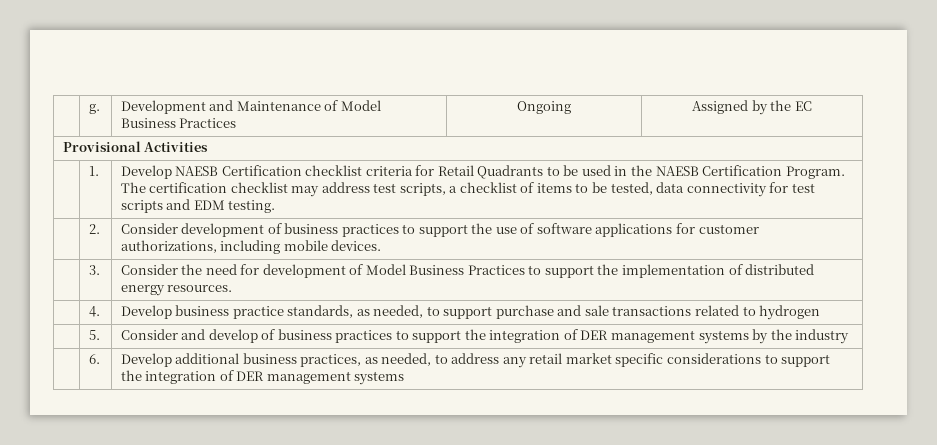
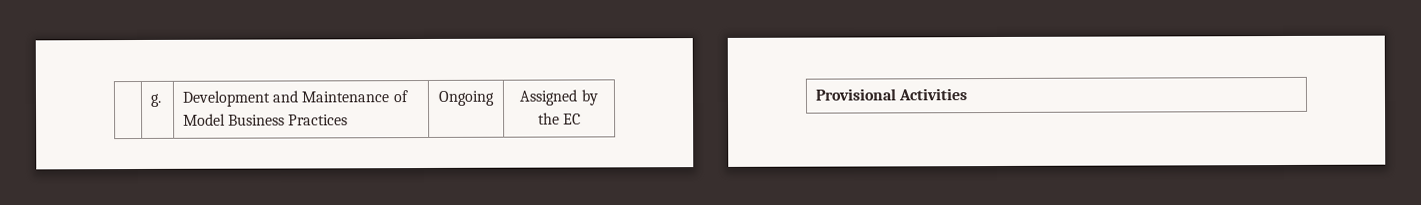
- | 1. | Develop NAESB Certification checklist criteria for Retail Quadrants to be used in the NAESB Certification Program. The certification checklist may address test scripts, a checklist of items to be tested, data connectivity for test scripts and EDM testing.
- | 2. | Consider development of business practices to support the use of software applications for customer authorizations, including mobile devices.
- | 3. | Consider the need for development of Model Business Practices to support the implementation of distributed energy resources.
- | 4. | Develop business practice standards, as needed, to support purchase and sale transactions related to hydrogen
- | 5. | Consider and develop of business practices to support the integration of DER management systems by the industry
- | 6. | Develop additional business practices, as needed, to address any retail market specific considerations to support the integration of DER management systems

